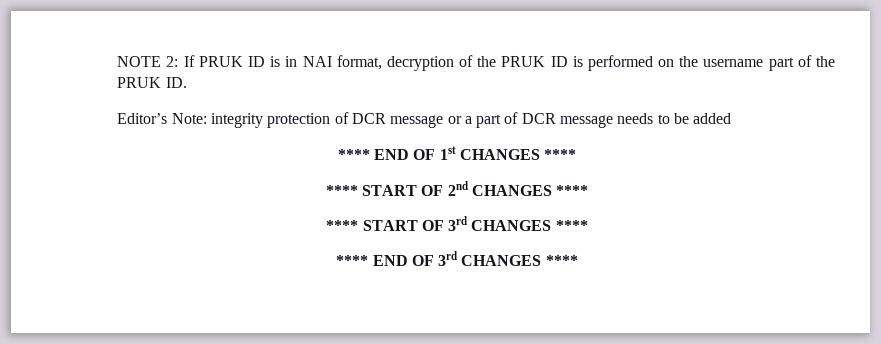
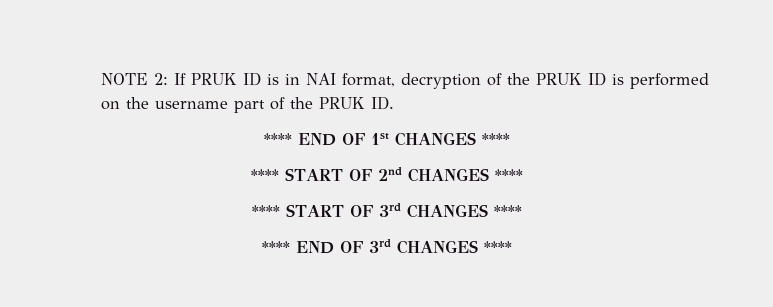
- Editor’s Note: integrity protection of DCR message or a part of DCR message needs to be added

